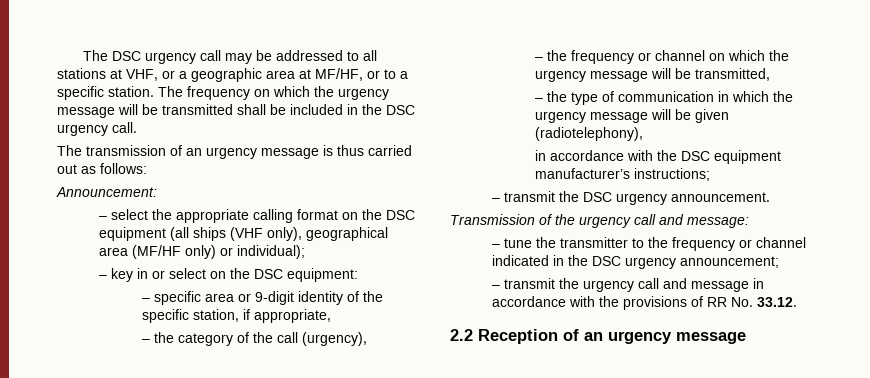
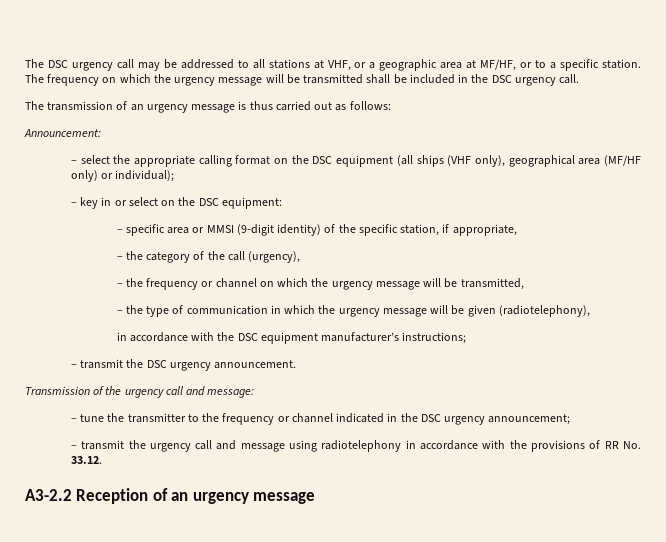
- – specific area or 9-digit identity of the specific station, if appropriate,
+ – specific area or MMSI (9-digit identity) of the specific station, if appropriate,
- – transmit the urgency call and message in accordance with the provisions of RR No. 33.12.
+ – transmit the urgency call and message using radiotelephony in accordance with the provisions of RR No. 33.12.
- 2.2 Reception of an urgency message
+ A3-2.2 Reception of an urgency message

